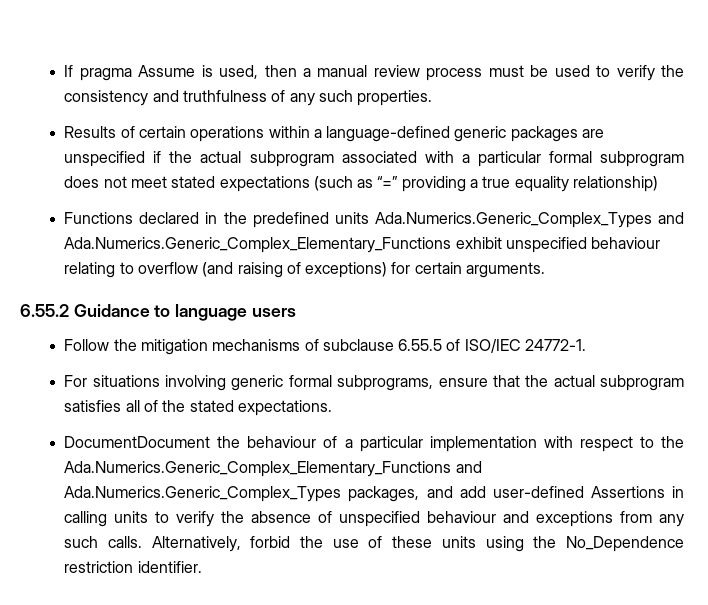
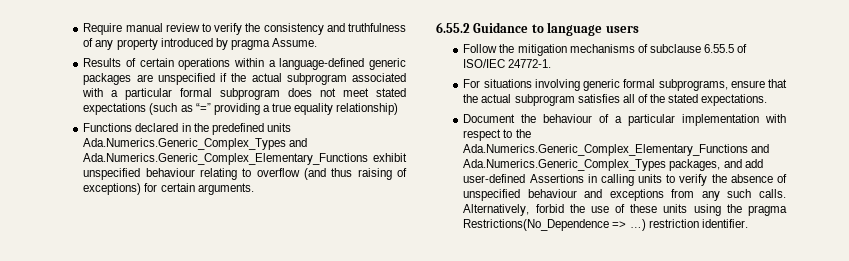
- If pragma Assume is used, then a manual review process must be used to verify the consistency and truthfulness of any such properties.
+ Require manual review to verify the consistency and truthfulness of any property introduced by pragma Assume.
- Functions declared in the predefined units Ada.Numerics.Generic_Complex_Types and Ada.Numerics.Generic_Complex_Elementary_Functions exhibit unspecified behaviour relating to overflow (and raising of exceptions) for certain arguments.
+ Functions declared in the predefined units Ada.Numerics.Generic_Complex_Types and Ada.Numerics.Generic_Complex_Elementary_Functions exhibit unspecified behaviour relating to overflow (and thus raising of exceptions) for certain arguments.
- DocumentDocument the behaviour of a particular implementation with respect to the Ada.Numerics.Generic_Complex_Elementary_Functions and Ada.Numerics.Generic_Complex_Types packages, and add user-defined Assertions in calling units to verify the absence of unspecified behaviour and exceptions from any such calls.
+ Document the behaviour of a particular implementation with respect to the Ada.Numerics.Generic_Complex_Elementary_Functions and Ada.Numerics.Generic_Complex_Types packages, and add user-defined Assertions in calling units to verify the absence of unspecified behaviour and exceptions from any such calls.
- Alternatively, forbid the use of these units using the No_Dependence restriction identifier.
+ Alternatively, forbid the use of these units using the pragma Restrictions(No_Dependence => …) restriction identifier.

